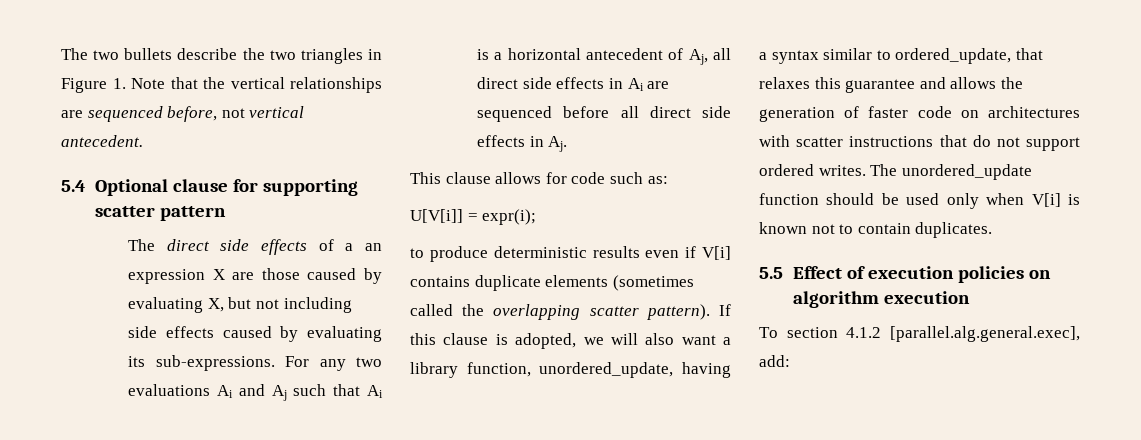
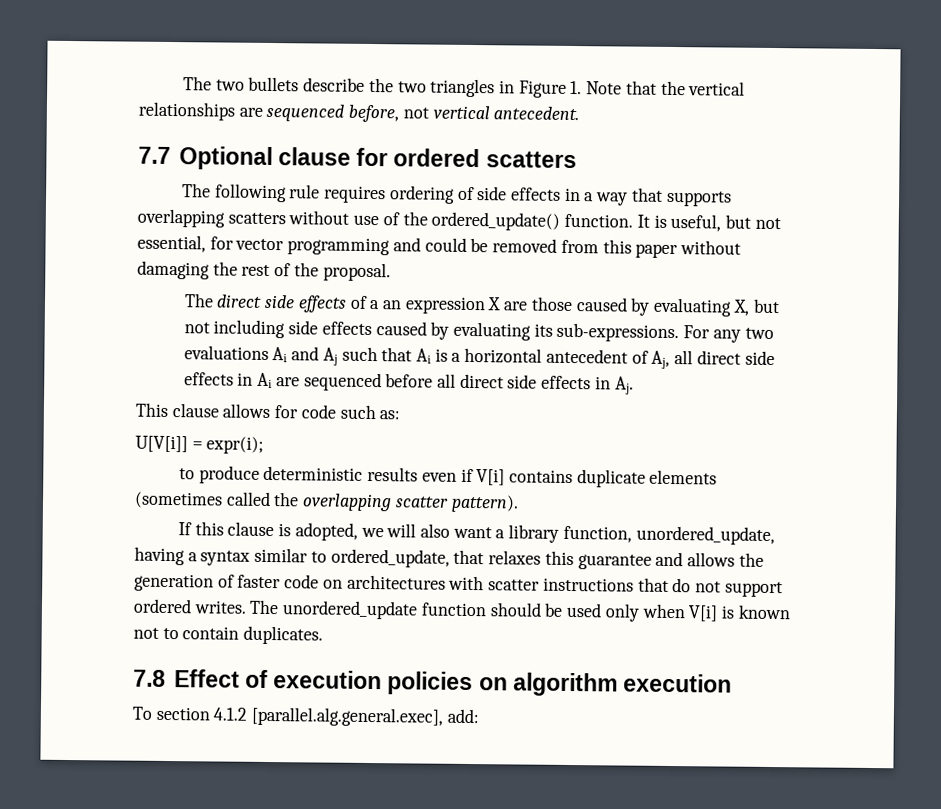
- 5.4 Optional clause for supporting scatter pattern
+ 7.7 Optional clause for ordered scatters
+ The following rule requires ordering of side effects in a way that supports overlapping scatters without use of the ordered_update() function. It is useful, but not essential, for vector programming and could be removed from this paper without damaging the rest of the proposal.
- to produce deterministic results even if V[i] contains duplicate elements (sometimes called the overlapping scatter pattern). If this clause is adopted, we will also want a library function, unordered_update, having a syntax similar to ordered_update, that relaxes this guarantee and allows the generation of faster code on architectures with scatter instructions that do not support ordered writes.
+ to produce deterministic results even if V[i] contains duplicate elements (sometimes called the overlapping scatter pattern).
+ If this clause is adopted, we will also want a library function, unordered_update, having a syntax similar to ordered_update, that relaxes this guarantee and allows the generation of faster code on architectures with scatter instructions that do not support ordered writes.
- 5.5 Effect of execution policies on algorithm execution
+ 7.8 Effect of execution policies on algorithm execution

